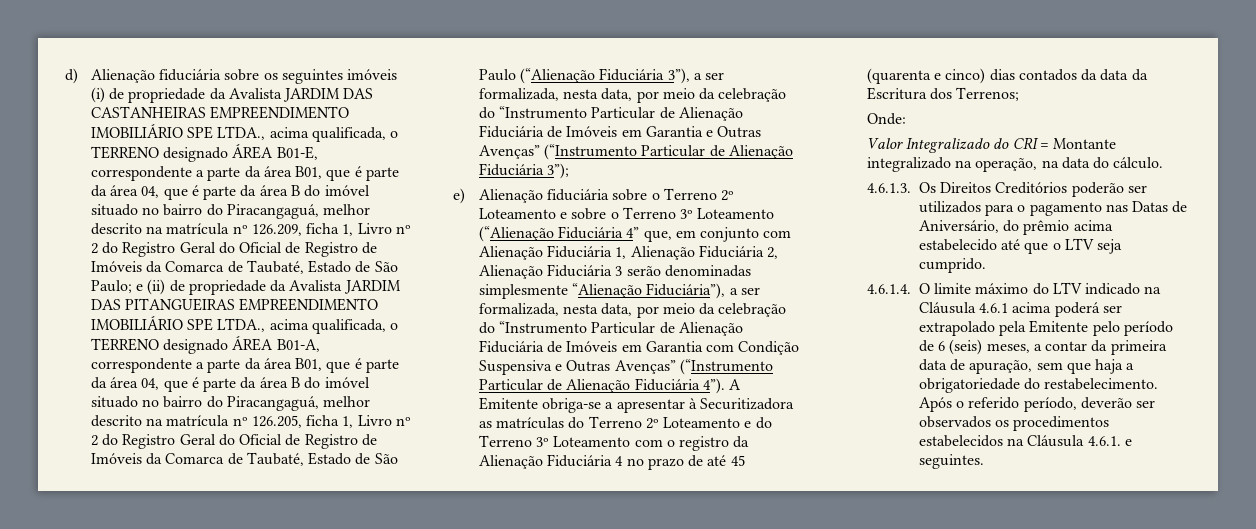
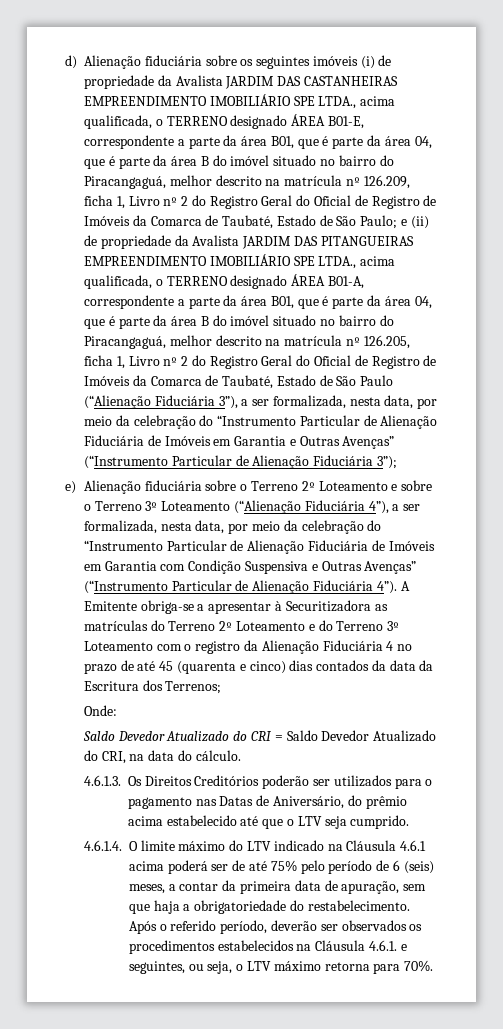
- e) Alienação fiduciária sobre o Terreno 2º Loteamento e sobre o Terreno 3º Loteamento (“Alienação Fiduciária 4” que, em conjunto com Alienação Fiduciária 1, Alienação Fiduciária 2, Alienação Fiduciária 3 serão denominadas simplesmente “Alienação Fiduciária”), a ser formalizada, nesta data, por meio da celebração do “Instrumento Particular de Alienação Fiduciária de Imóveis em Garantia com Condição Suspensiva e Outras Avenças” (“Instrumento Particular de Alienação Fiduciária 4”).
+ e) Alienação fiduciária sobre o Terreno 2º Loteamento e sobre o Terreno 3º Loteamento (“Alienação Fiduciária 4”), a ser formalizada, nesta data, por meio da celebração do “Instrumento Particular de Alienação Fiduciária de Imóveis em Garantia com Condição Suspensiva e Outras Avenças” (“Instrumento Particular de Alienação Fiduciária 4”).
- Valor Integralizado do CRI = Montante integralizado na operação, na data do cálculo.
+ Saldo Devedor Atualizado do CRI = Saldo Devedor Atualizado do CRI, na data do cálculo.
- 4.6.1.4. O limite máximo do LTV indicado na Cláusula 4.6.1 acima poderá ser extrapolado pela Emitente pelo período de 6 (seis) meses, a contar da primeira data de apuração, sem que haja a obrigatoriedade do restabelecimento.
+ 4.6.1.4. O limite máximo do LTV indicado na Cláusula 4.6.1 acima poderá ser de até 75% pelo período de 6 (seis) meses, a contar da primeira data de apuração, sem que haja a obrigatoriedade do restabelecimento.
- Após o referido período, deverão ser observados os procedimentos estabelecidos na Cláusula 4.6.1. e seguintes.
+ Após o referido período, deverão ser observados os procedimentos estabelecidos na Cláusula 4.6.1. e seguintes, ou seja, o LTV máximo retorna para 70%.

